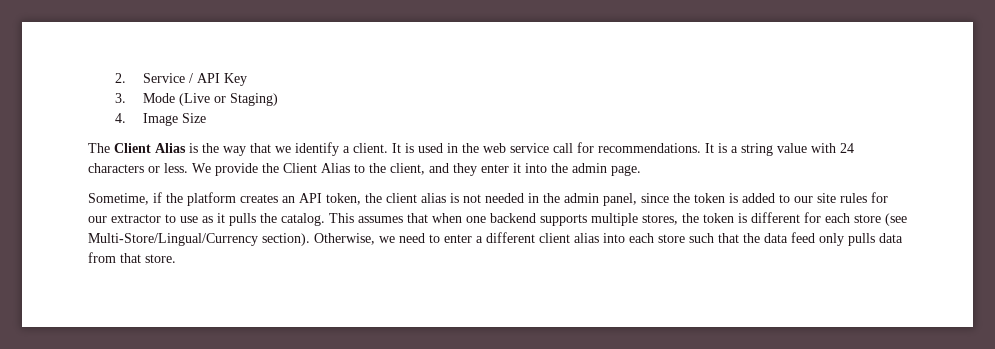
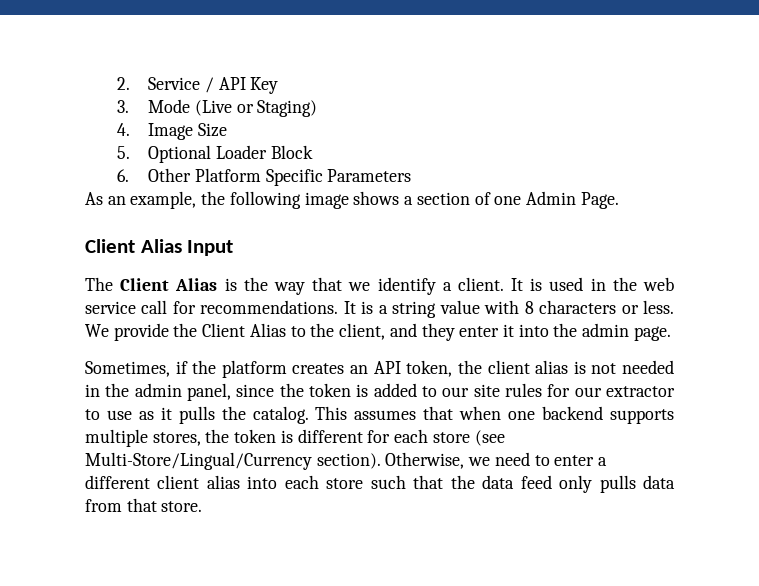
+ 5. Optional Loader Block
+ 6. Other Platform Specific Parameters
+ As an example, the following image shows a section of one Admin Page.
+ Client Alias Input
- It is a string value with 24 characters or less.
+ It is a string value with 8 characters or less.
- Sometime, if the platform creates an API token, the client alias is not needed in the admin panel, since the token is added to our site rules for our extractor to use as it pulls the catalog.
+ Sometimes, if the platform creates an API token, the client alias is not needed in the admin panel, since the token is added to our site rules for our extractor to use as it pulls the catalog.

